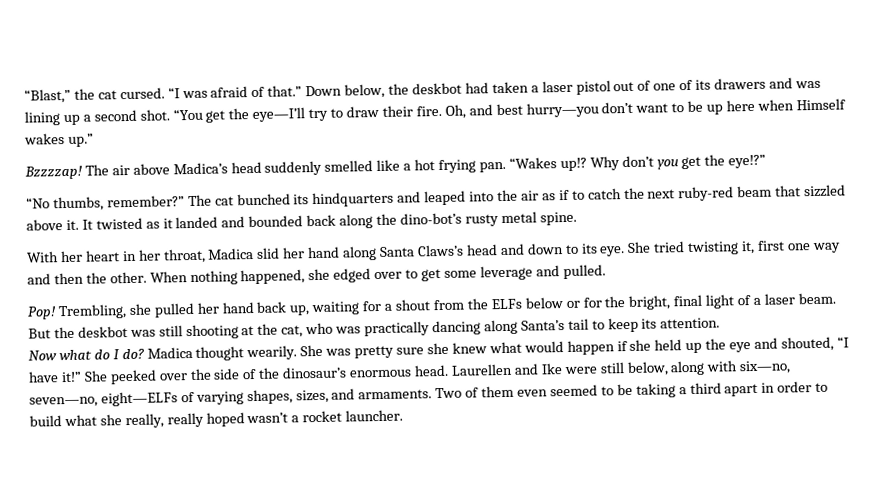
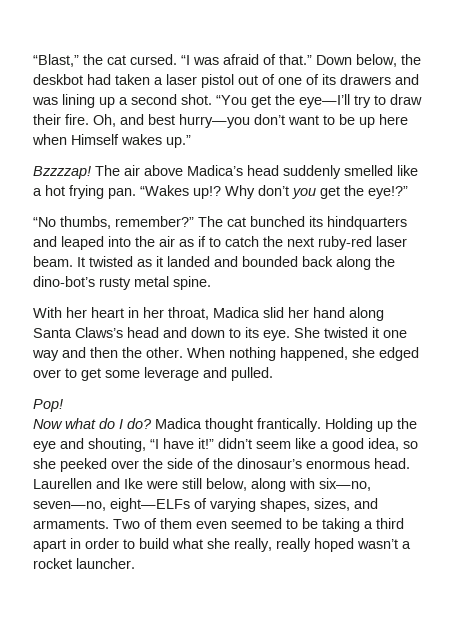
- The cat bunched its hindquarters and leaped into the air as if to catch the next ruby-red beam that sizzled above it.
+ The cat bunched its hindquarters and leaped into the air as if to catch the next ruby-red laser beam.
- She tried twisting it, first one way and then the other.
+ She twisted it one way and then the other.
- Trembling, she pulled her hand back up, waiting for a shout from the ELFs below or for the bright, final light of a laser beam. But the deskbot was still shooting at the cat, who was practically dancing along Santa’s tail to keep its attention.
- Madica thought wearily. She was pretty sure she knew what would happen if she held up the eye and shouted, “I have it!” She peeked over the side of the dinosaur’s enormous head.
+ Madica thought frantically. Holding up the eye and shouting, “I have it!” didn’t seem like a good idea, so she peeked over the side of the dinosaur’s enormous head.

